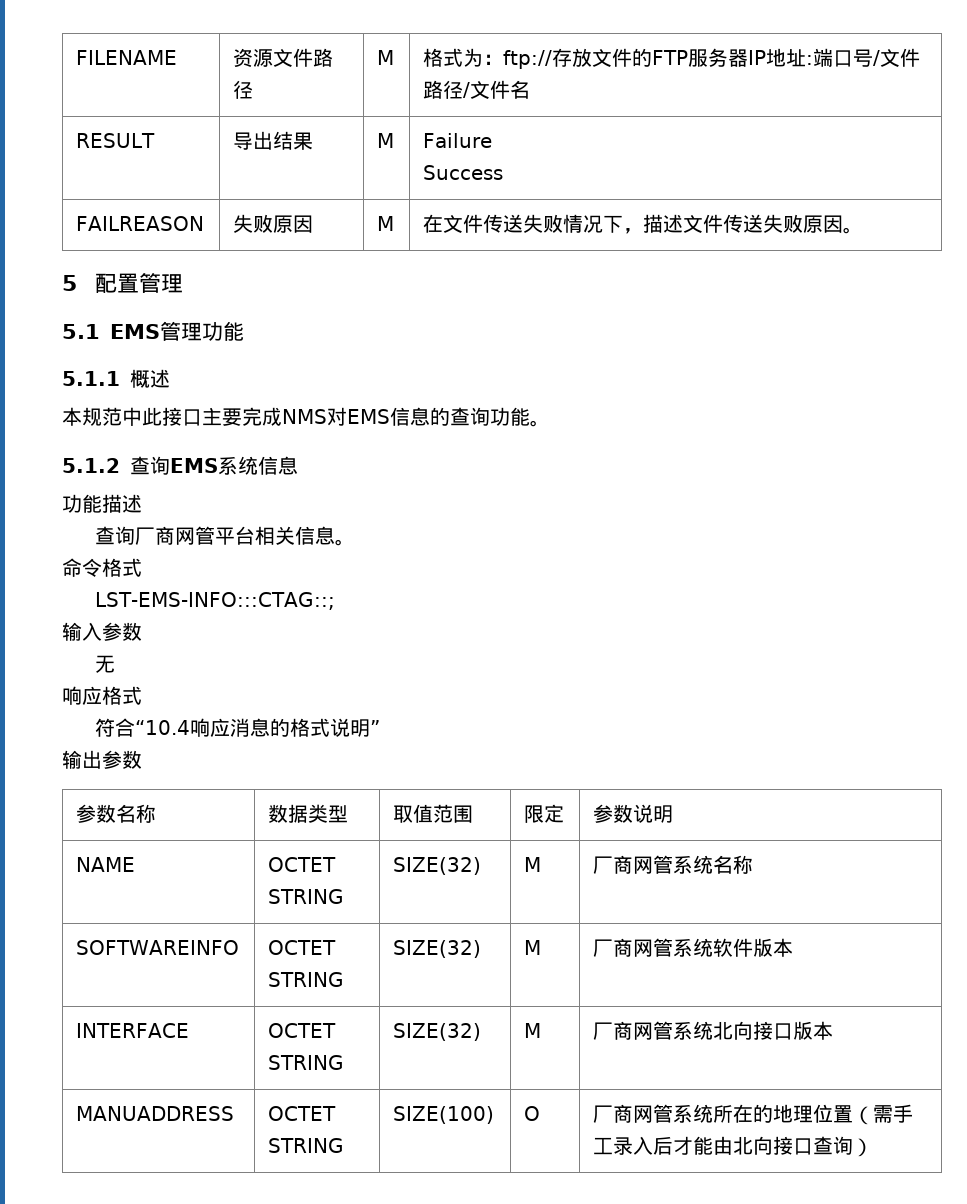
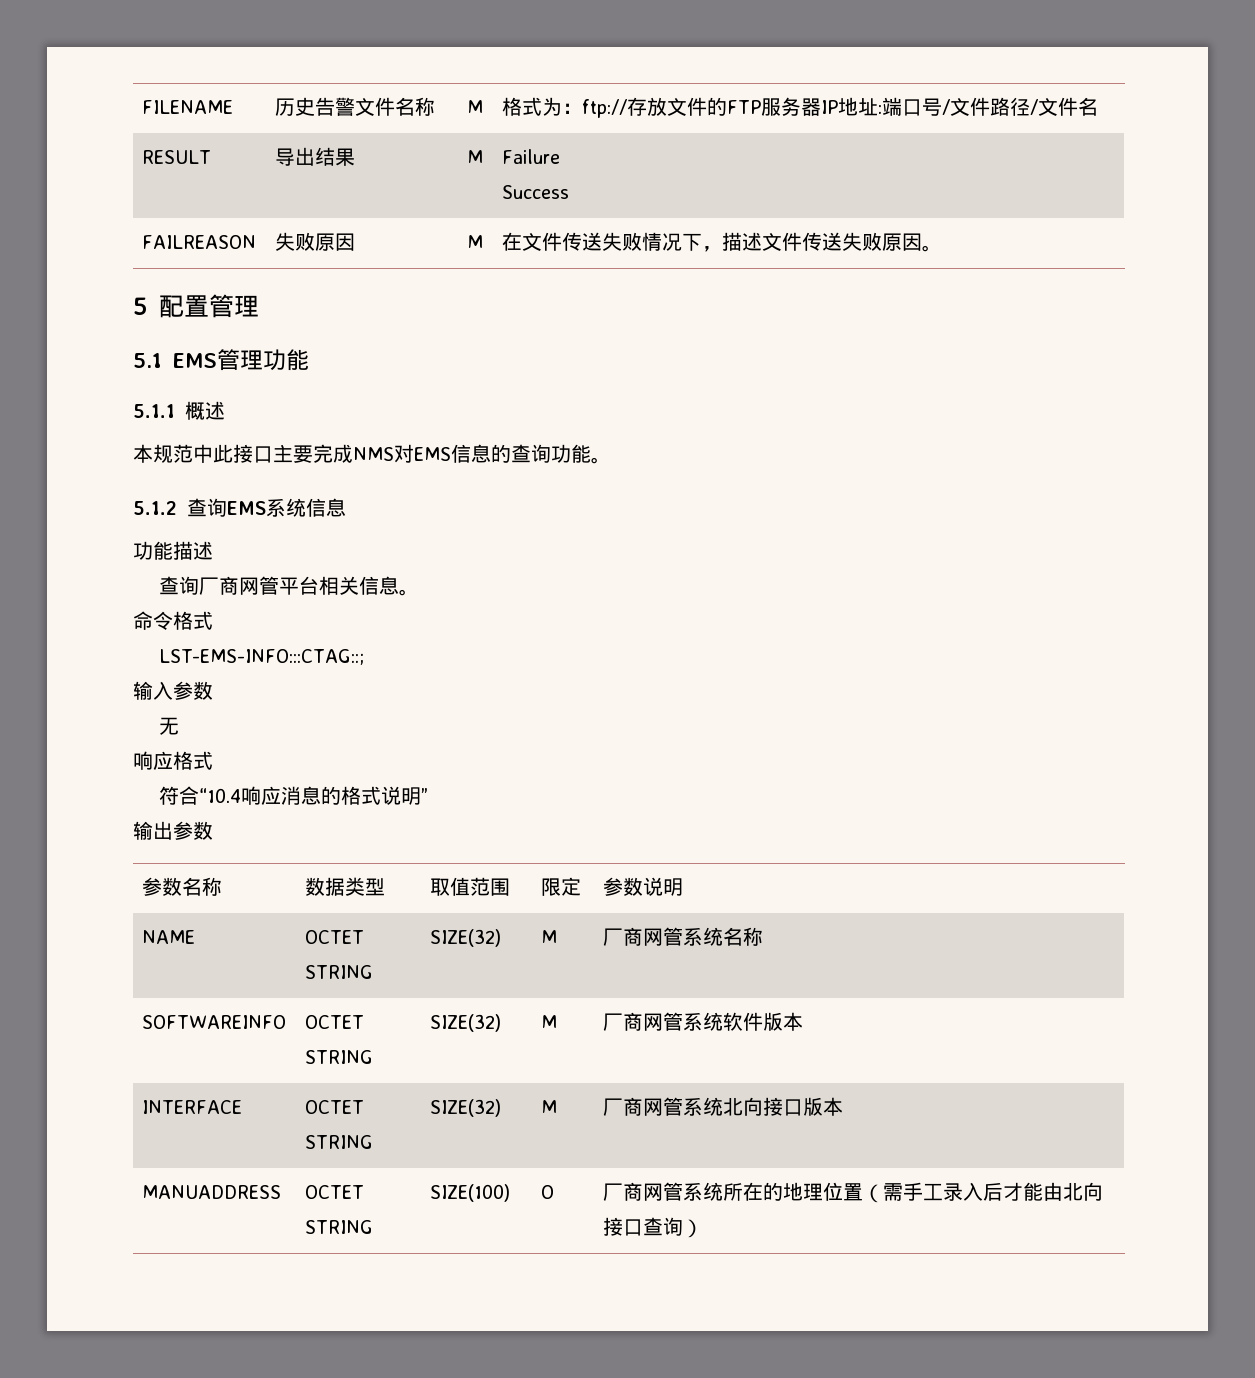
- FILENAME | 资源文件路径 | M | 格式为：ftp://存放文件的FTP服务器IP地址:端口号/文件路径/文件名
+ FILENAME | 历史告警文件名称 | M | 格式为：ftp://存放文件的FTP服务器IP地址:端口号/文件路径/文件名

